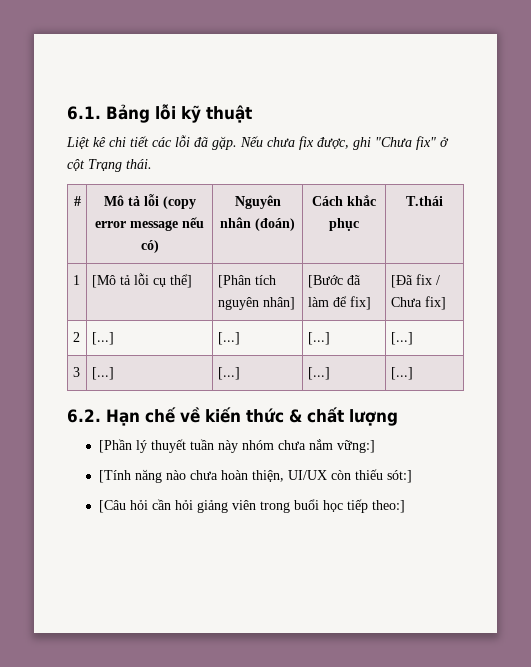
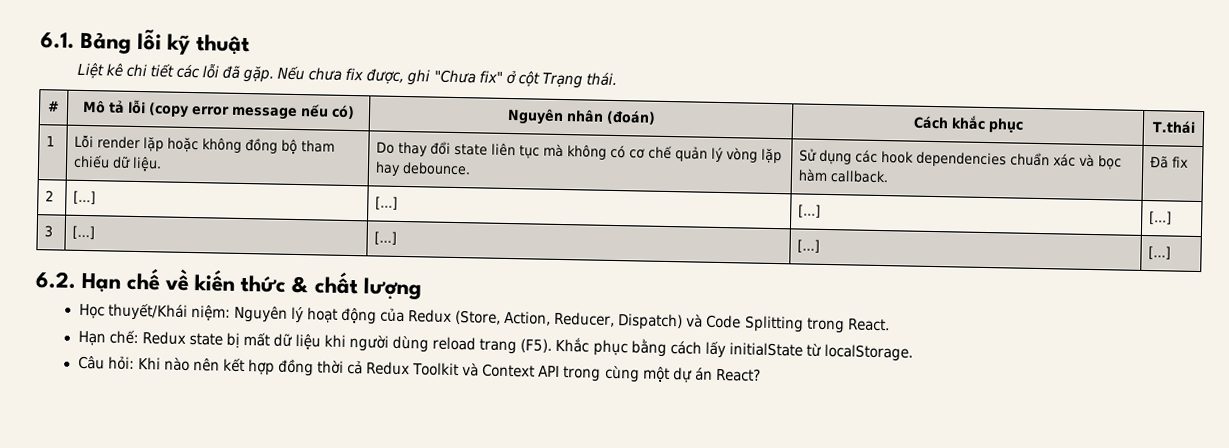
- [Mô tả lỗi cụ thể] | [Phân tích nguyên nhân] | [Bước đã làm để fix] | [Đã fix / Chưa fix]
+ Lỗi render lặp hoặc không đồng bộ tham chiếu dữ liệu. | Do thay đổi state liên tục mà không có cơ chế quản lý vòng lặp hay debounce. | Sử dụng các hook dependencies chuẩn xác và bọc hàm callback. | Đã fix
- [Phần lý thuyết tuần này nhóm chưa nắm vững:]
- [Tính năng nào chưa hoàn thiện, UI/UX còn thiếu sót:]
- [Câu hỏi cần hỏi giảng viên trong buổi học tiếp theo:]
+ Học thuyết/Khái niệm: Nguyên lý hoạt động của Redux (Store, Action, Reducer, Dispatch) và Code Splitting trong React.
+ Hạn chế: Redux state bị mất dữ liệu khi người dùng reload trang (F5). Khắc phục bằng cách lấy initialState từ localStorage.
+ Câu hỏi: Khi nào nên kết hợp đồng thời cả Redux Toolkit và Context API trong cùng một dự án React?

